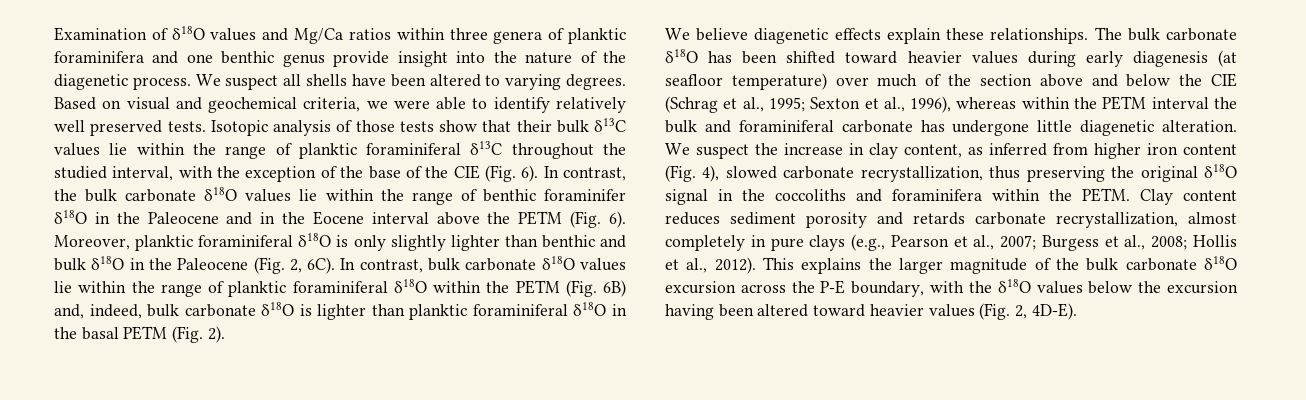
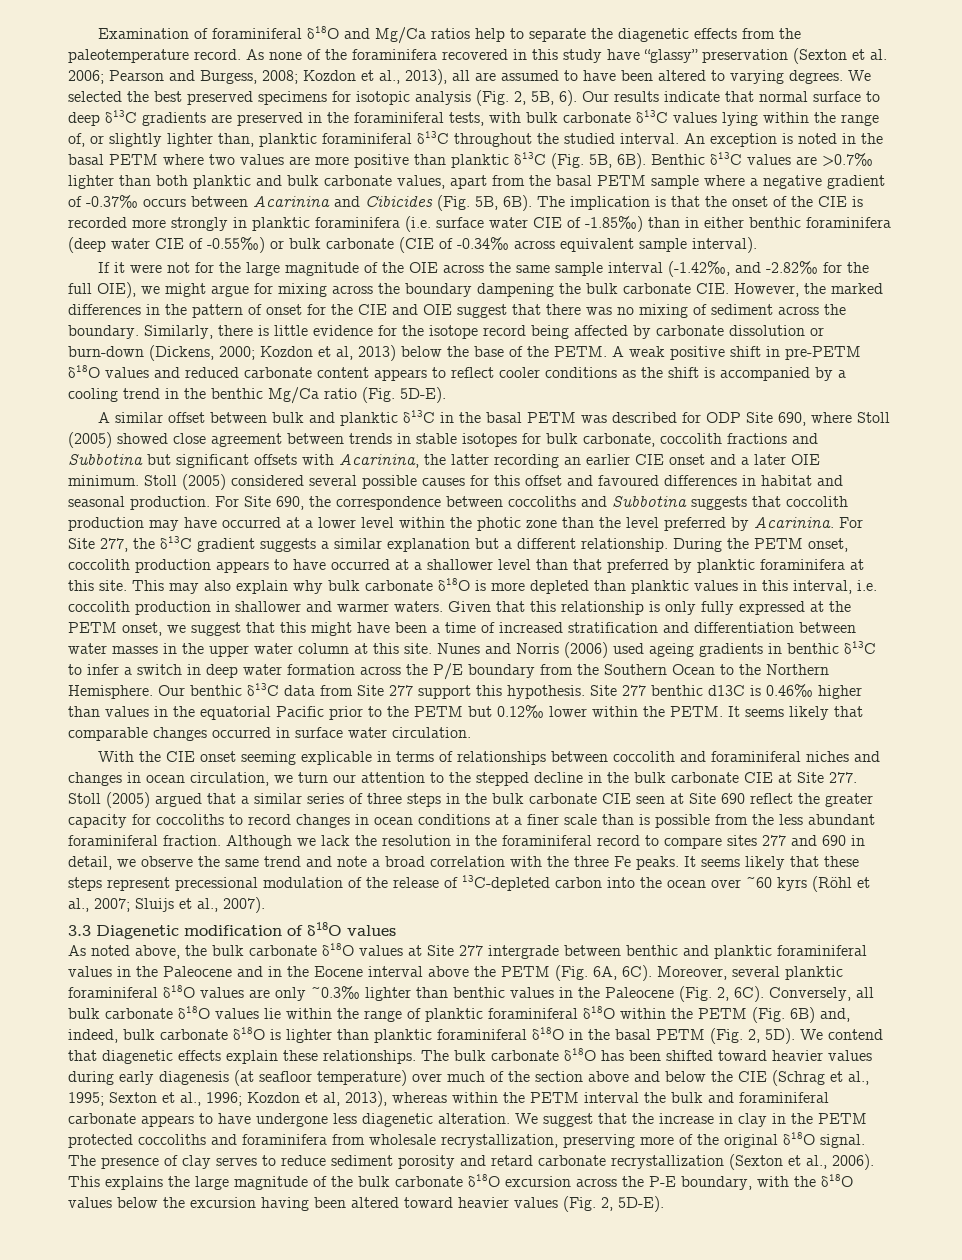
- Examination of δ18O values and Mg/Ca ratios within three genera of planktic foraminifera and one benthic genus provide insight into the nature of the diagenetic process. We suspect all shells have been altered to varying degrees.
+ Examination of foraminiferal δ18O and Mg/Ca ratios help to separate the diagenetic effects from the paleotemperature record. As none of the foraminifera recovered in this study have “glassy” preservation (Sexton et al. 2006; Pearson and Burgess, 2008; Kozdon et al., 2013), all are assumed to have been altered to varying degrees.
- Based on visual and geochemical criteria, we were able to identify relatively well preserved tests. Isotopic analysis of those tests show that their bulk δ13C values lie within the range of planktic foraminiferal δ13C throughout the studied interval, with the exception of the base of the CIE (Fig. 6). In contrast, the bulk carbonate δ18O values lie within the range of benthic foraminifer δ18O in the Paleocene and in the Eocene interval above the PETM (Fig. 6). Moreover, planktic foraminiferal δ18O is only slightly lighter than benthic and bulk δ18O in the Paleocene (Fig. 2, 6C).
+ We selected the best preserved specimens for isotopic analysis (Fig. 2, 5B, 6). Our results indicate that normal surface to deep δ13C gradients are preserved in the foraminiferal tests, with bulk carbonate δ13C values lying within the range of, or slightly lighter than, planktic foraminiferal δ13C throughout the studied interval. An exception is noted in the basal PETM where two values are more positive than planktic δ13C (Fig. 5B, 6B). Benthic δ13C values are >0.7‰ lighter than both planktic and bulk carbonate values, apart from the basal PETM sample where a negative gradient of -0.37‰ occurs between Acarinina and Cibicides (Fig. 5B, 6B). The implication is that the onset of the CIE is recorded more strongly in planktic foraminifera (i.e. surface water CIE of -1.85‰) than in either benthic foraminifera (deep water CIE of -0.55‰) or bulk carbonate (CIE of -0.34‰ across equivalent sample interval).
+ If it were not for the large magnitude of the OIE across the same sample interval (-1.42‰, and -2.82‰ for the full OIE), we might argue for mixing across the boundary dampening the bulk carbonate CIE. However, the marked differences in the pattern of onset for the CIE and OIE suggest that there was no mixing of sediment across the boundary. Similarly, there is little evidence for the isotope record being affected by carbonate dissolution or burn-down (Dickens, 2000; Kozdon et al, 2013) below the base of the PETM. A weak positive shift in pre-PETM δ18O values and reduced carbonate content appears to reflect cooler conditions as the shift is accompanied by a cooling trend in the benthic Mg/Ca ratio (Fig. 5D-E).
+ A similar offset between bulk and planktic δ13C in the basal PETM was described for ODP Site 690, where Stoll (2005) showed close agreement between trends in stable isotopes for bulk carbonate, coccolith fractions and Subbotina but significant offsets with Acarinina, the latter recording an earlier CIE onset and a later OIE minimum. Stoll (2005) considered several possible causes for this offset and favoured differences in habitat and seasonal production. For Site 690, the correspondence between coccoliths and Subbotina suggests that coccolith production may have occurred at a lower level within the photic zone than the level preferred by Acarinina. For Site 277, the δ13C gradient suggests a similar explanation but a different relationship. During the PETM onset, coccolith production appears to have occurred at a shallower level than that preferred by planktic foraminifera at this site. This may also explain why bulk carbonate δ18O is more depleted than planktic values in this interval, i.e. coccolith production in shallower and warmer waters. Given that this relationship is only fully expressed at the PETM onset, we suggest that this might have been a time of increased stratification and differentiation between water masses in the upper water column at this site. Nunes and Norris (2006) used ageing gradients in benthic δ13C to infer a switch in deep water formation across the P/E boundary from the Southern Ocean to the Northern Hemisphere. Our benthic δ13C data from Site 277 support this hypothesis. Site 277 benthic d13C is 0.46‰ higher than values in the equatorial Pacific prior to the PETM but 0.12‰ lower within the PETM. It seems likely that comparable changes occurred in surface water circulation.
+ With the CIE onset seeming explicable in terms of relationships between coccolith and foraminiferal niches and changes in ocean circulation, we turn our attention to the stepped decline in the bulk carbonate CIE at Site 277. Stoll (2005) argued that a similar series of three steps in the bulk carbonate CIE seen at Site 690 reflect the greater capacity for coccoliths to record changes in ocean conditions at a finer scale than is possible from the less abundant foraminiferal fraction. Although we lack the resolution in the foraminiferal record to compare sites 277 and 690 in detail, we observe the same trend and note a broad correlation with the three Fe peaks. It seems likely that these steps represent precessional modulation of the release of 13C-depleted carbon into the ocean over ~60 kyrs (Röhl et al., 2007; Sluijs et al., 2007).
+ 3.3 Diagenetic modification of δ18O values
+ As noted above, the bulk carbonate δ18O values at Site 277 intergrade between benthic and planktic foraminiferal values in the Paleocene and in the Eocene interval above the PETM (Fig. 6A, 6C). Moreover, several planktic foraminiferal δ18O values are only ~0.3‰ lighter than benthic values in the Paleocene (Fig. 2, 6C).
- In contrast, bulk carbonate δ18O values lie within the range of planktic foraminiferal δ18O within the PETM (Fig. 6B) and, indeed, bulk carbonate δ18O is lighter than planktic foraminiferal δ18O in the basal PETM (Fig. 2).
- We believe diagenetic effects explain these relationships.
+ Conversely, all bulk carbonate δ18O values lie within the range of planktic foraminiferal δ18O within the PETM (Fig. 6B) and, indeed, bulk carbonate δ18O is lighter than planktic foraminiferal δ18O in the basal PETM (Fig. 2, 5D). We contend that diagenetic effects explain these relationships.
- The bulk carbonate δ18O has been shifted toward heavier values during early diagenesis (at seafloor temperature) over much of the section above and below the CIE (Schrag et al., 1995; Sexton et al., 1996), whereas within the PETM interval the bulk and foraminiferal carbonate has undergone little diagenetic alteration.
+ The bulk carbonate δ18O has been shifted toward heavier values during early diagenesis (at seafloor temperature) over much of the section above and below the CIE (Schrag et al., 1995; Sexton et al., 1996; Kozdon et al, 2013), whereas within the PETM interval the bulk and foraminiferal carbonate appears to have undergone less diagenetic alteration.
- We suspect the increase in clay content, as inferred from higher iron content (Fig. 4), slowed carbonate recrystallization, thus preserving the original δ18O signal in the coccoliths and foraminifera within the PETM. Clay content reduces sediment porosity and retards carbonate recrystallization, almost completely in pure clays (e.g., Pearson et al., 2007; Burgess et al., 2008; Hollis et al., 2012).
+ We suggest that the increase in clay in the PETM protected coccoliths and foraminifera from wholesale recrystallization, preserving more of the original δ18O signal. The presence of clay serves to reduce sediment porosity and retard carbonate recrystallization (Sexton et al., 2006).
- This explains the larger magnitude of the bulk carbonate δ18O excursion across the P-E boundary, with the δ18O values below the excursion having been altered toward heavier values (Fig. 2, 4D-E).
+ This explains the large magnitude of the bulk carbonate δ18O excursion across the P-E boundary, with the δ18O values below the excursion having been altered toward heavier values (Fig. 2, 5D-E).

